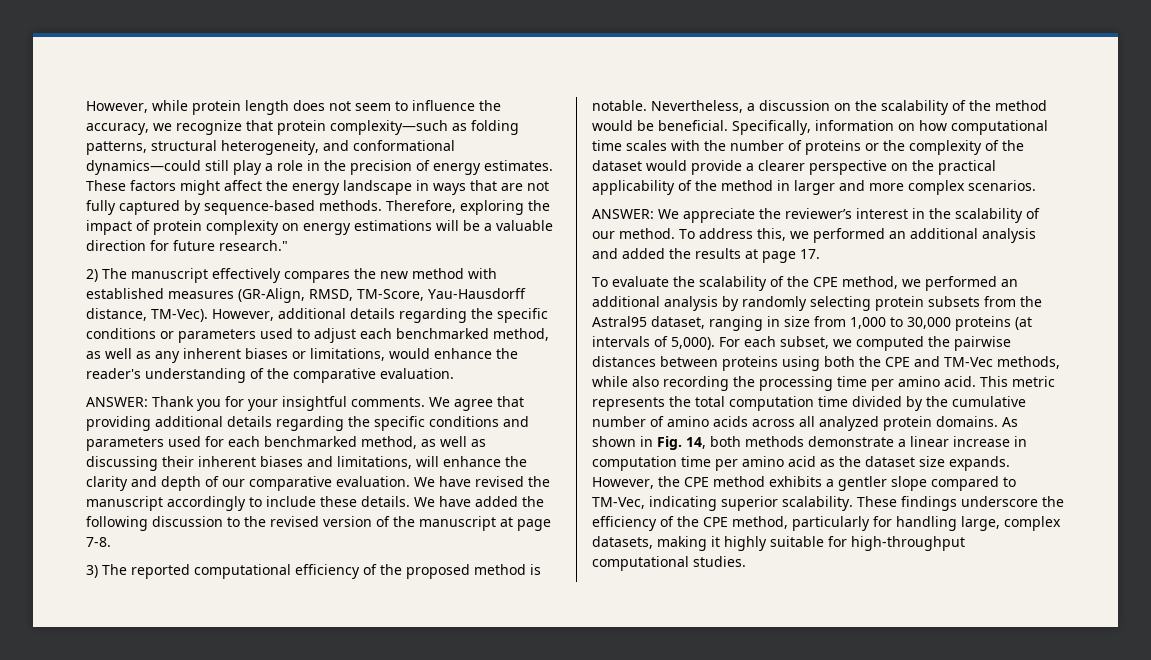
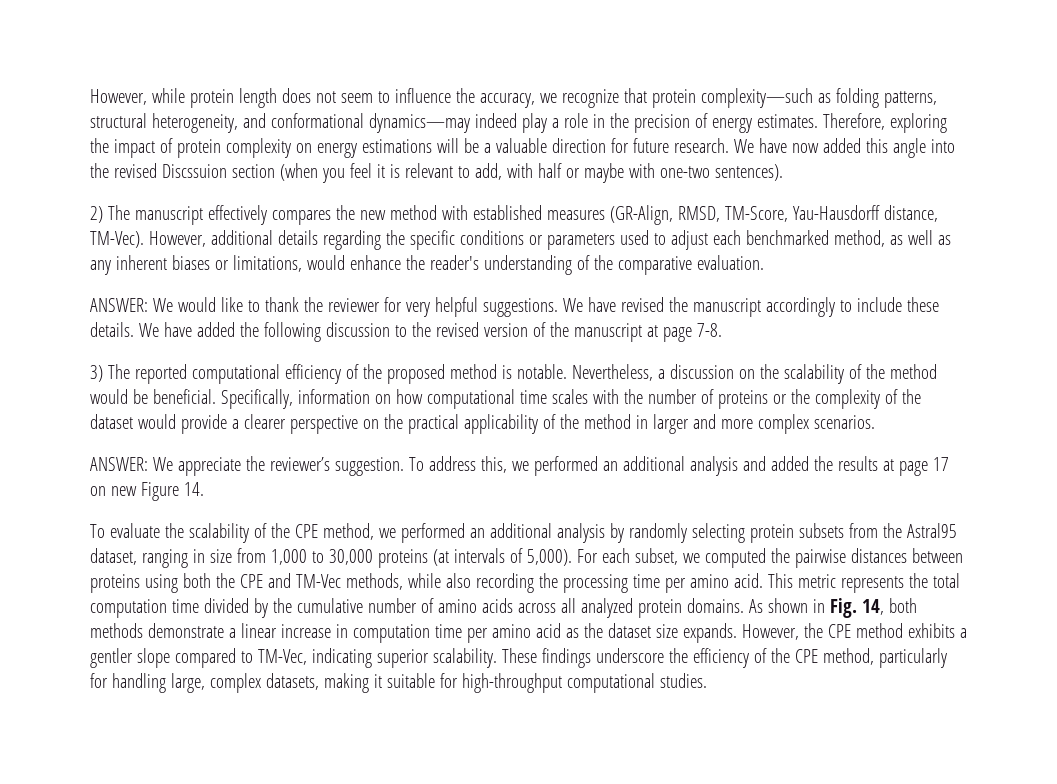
- However, while protein length does not seem to influence the accuracy, we recognize that protein complexity—such as folding patterns, structural heterogeneity, and conformational dynamics—could still play a role in the precision of energy estimates.
+ However, while protein length does not seem to influence the accuracy, we recognize that protein complexity—such as folding patterns, structural heterogeneity, and conformational dynamics—may indeed play a role in the precision of energy estimates.
- These factors might affect the energy landscape in ways that are not fully captured by sequence-based methods.
- Therefore, exploring the impact of protein complexity on energy estimations will be a valuable direction for future research."
+ Therefore, exploring the impact of protein complexity on energy estimations will be a valuable direction for future research. We have now added this angle into the revised Discssuion section (when you feel it is relevant to add, with half or maybe with one-two sentences).
- ANSWER: Thank you for your insightful comments. We agree that providing additional details regarding the specific conditions and parameters used for each benchmarked method, as well as discussing their inherent biases and limitations, will enhance the clarity and depth of our comparative evaluation.
+ ANSWER: We would like to thank the reviewer for very helpful suggestions.
- ANSWER: We appreciate the reviewer’s interest in the scalability of our method.
+ ANSWER: We appreciate the reviewer’s suggestion.
- To address this, we performed an additional analysis and added the results at page 17.
+ To address this, we performed an additional analysis and added the results at page 17 on new Figure 14.
- These findings underscore the efficiency of the CPE method, particularly for handling large, complex datasets, making it highly suitable for high-throughput computational studies.
+ These findings underscore the efficiency of the CPE method, particularly for handling large, complex datasets, making it suitable for high-throughput computational studies.

